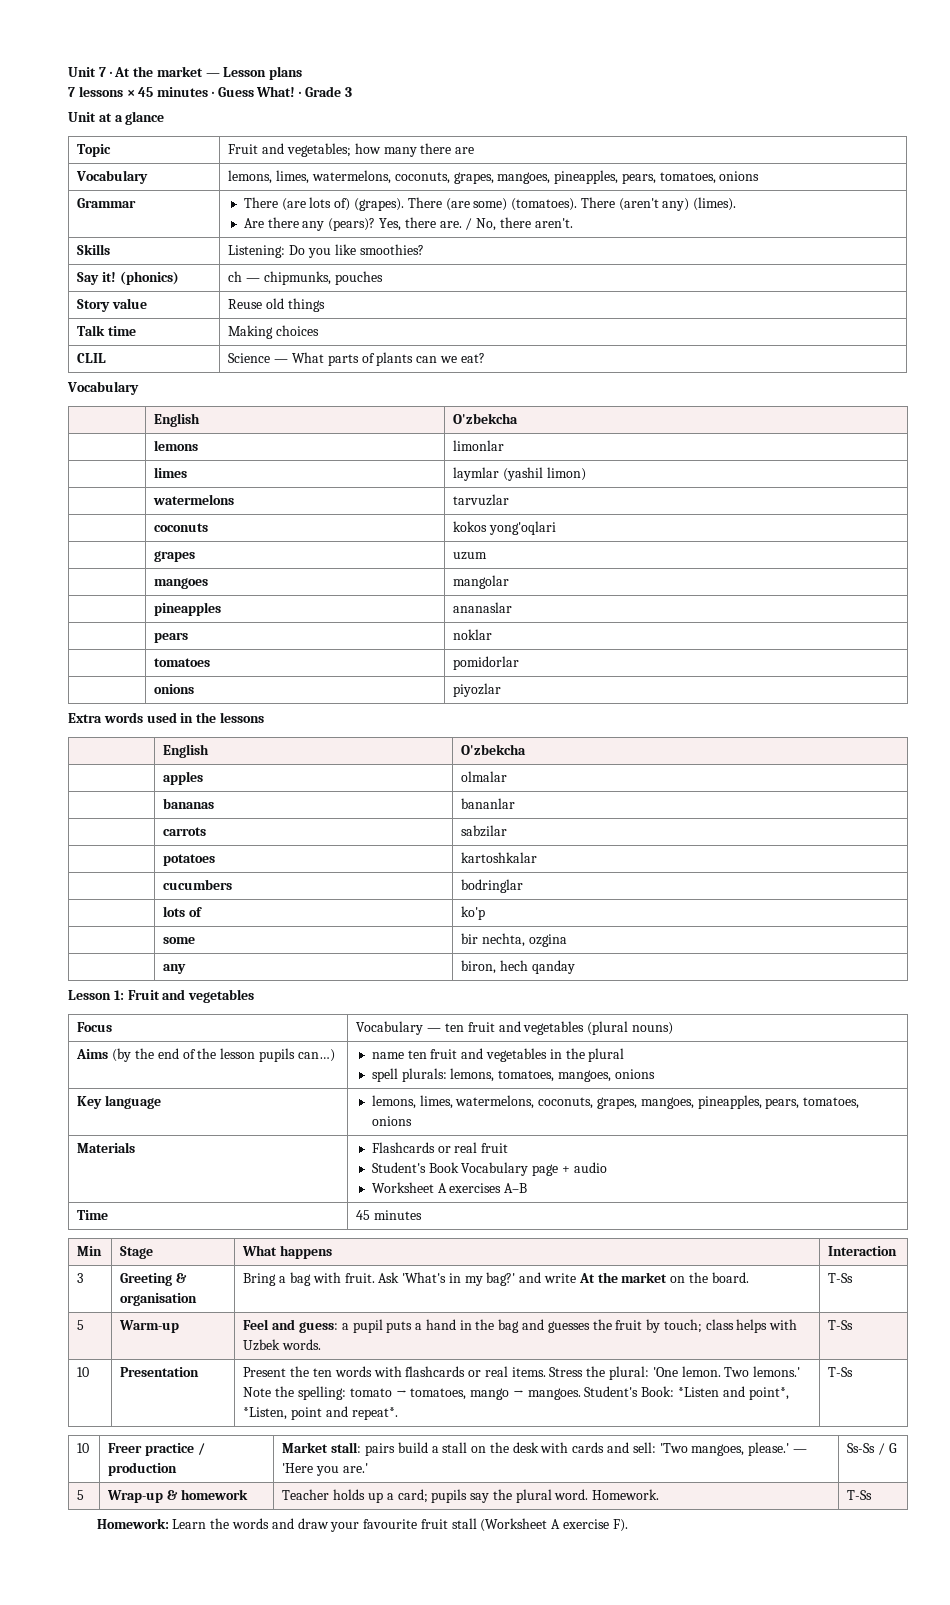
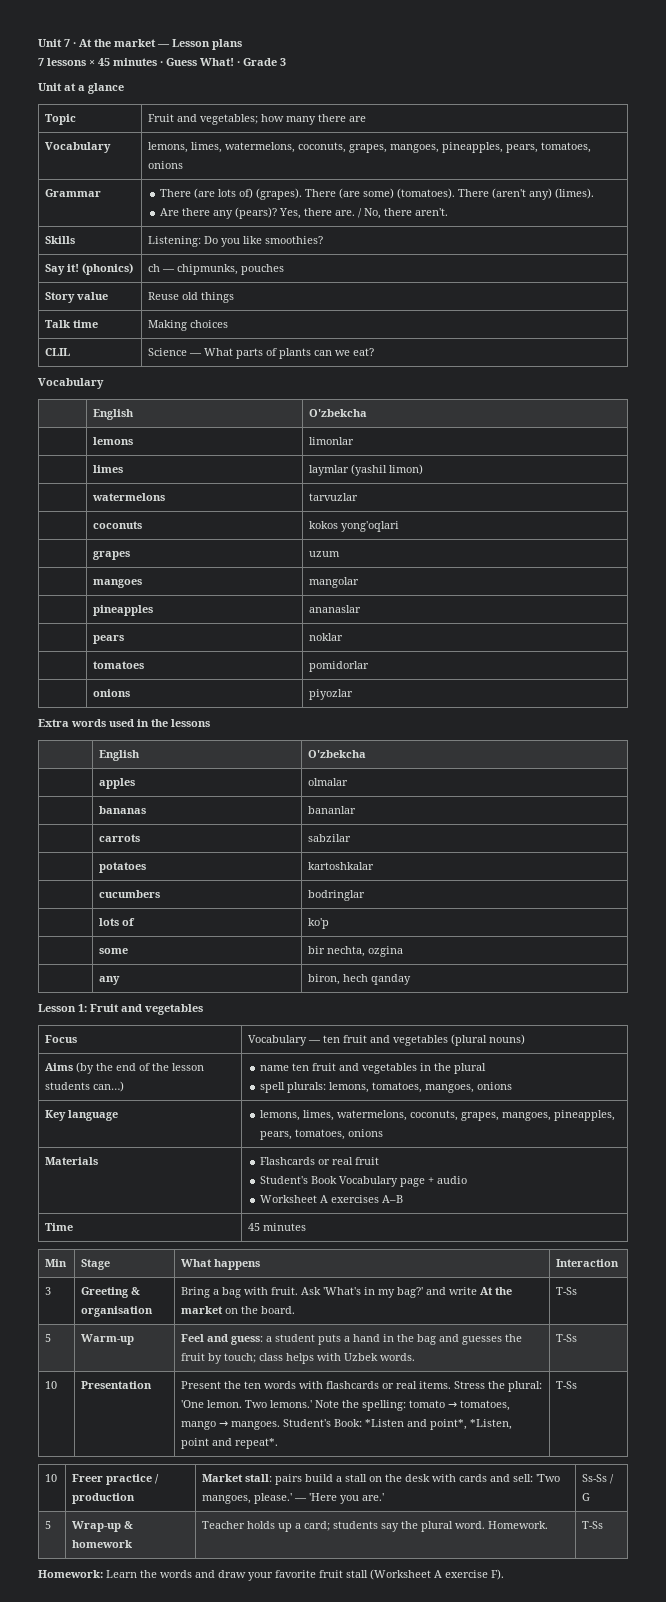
- Aims (by the end of the lesson pupils can…) | name ten fruit and vegetables in the plural
+ Aims (by the end of the lesson students can…) | name ten fruit and vegetables in the plural
- 5 | Warm-up | Feel and guess: a pupil puts a hand in the bag and guesses the fruit by touch; class helps with Uzbek words. | T-Ss
+ 5 | Warm-up | Feel and guess: a student puts a hand in the bag and guesses the fruit by touch; class helps with Uzbek words. | T-Ss
- 5 | Wrap-up & homework | Teacher holds up a card; pupils say the plural word. Homework. | T-Ss
+ 5 | Wrap-up & homework | Teacher holds up a card; students say the plural word. Homework. | T-Ss
- Homework: Learn the words and draw your favourite fruit stall (Worksheet A exercise F).
+ Homework: Learn the words and draw your favorite fruit stall (Worksheet A exercise F).

